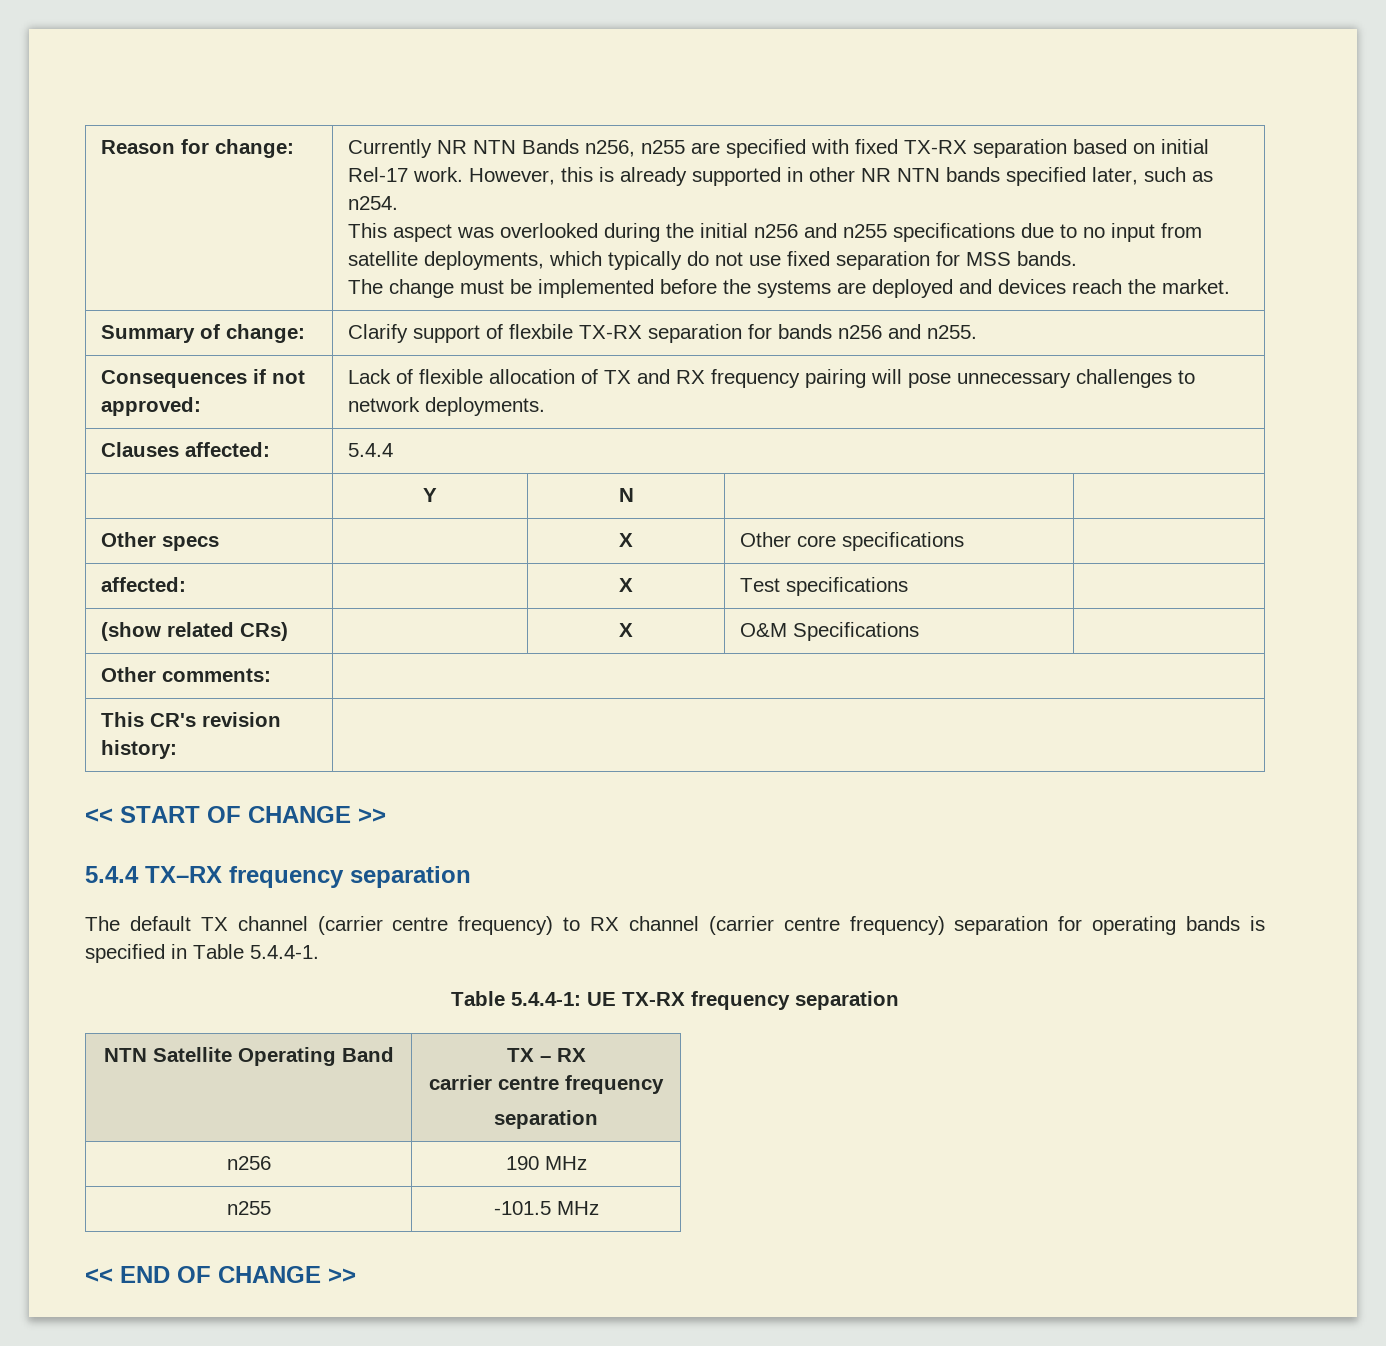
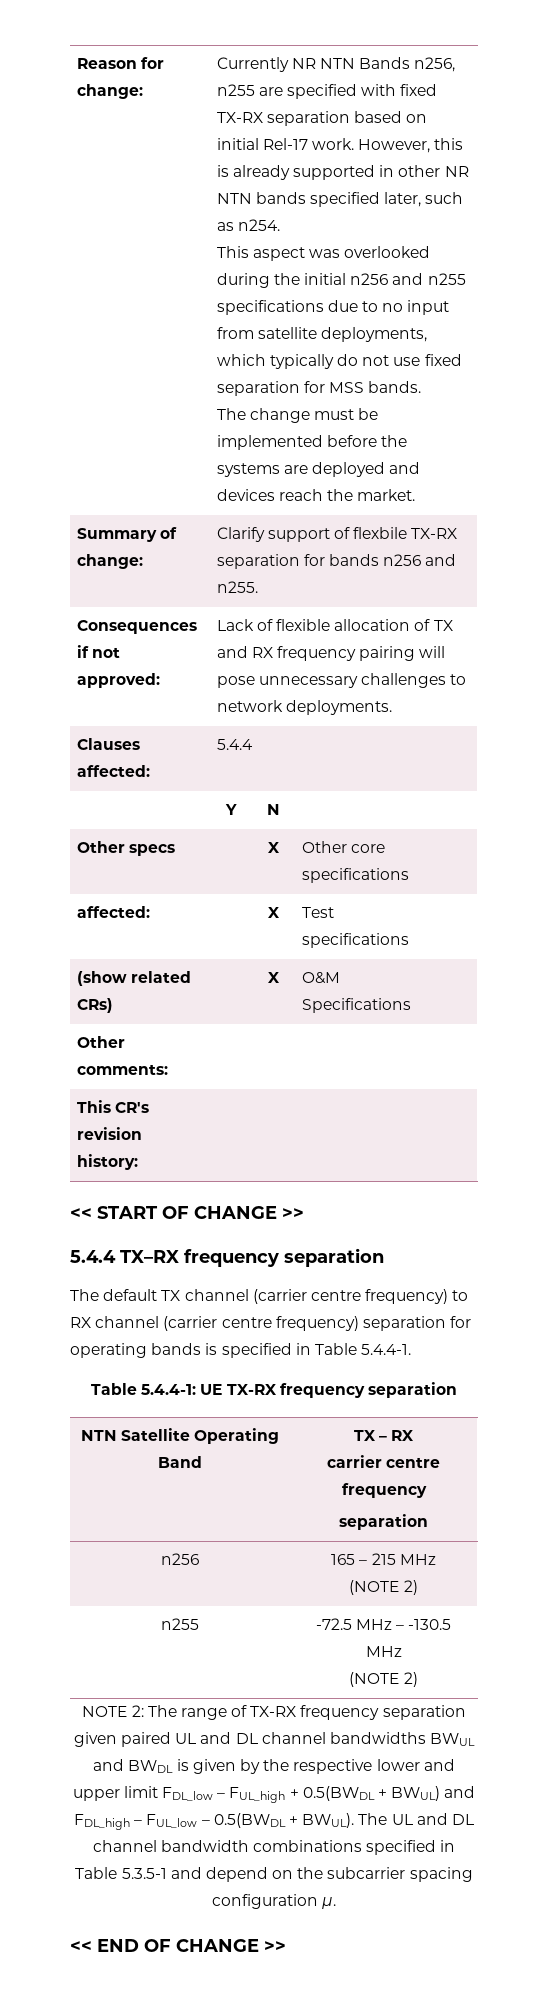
- n256 | 190 MHz
+ n256 | 165 – 215 MHz
+ (NOTE 2)
- n255 | -101.5 MHz
+ n255 | -72.5 MHz – -130.5 MHz
+ (NOTE 2)
+ NOTE 2: The range of TX-RX frequency separation given paired UL and DL channel bandwidths BWUL and BWDL is given by the respective lower and upper limit FDL_low – FUL_high + 0.5(BWDL + BWUL) and FDL_high – FUL_low – 0.5(BWDL + BWUL). The UL and DL channel bandwidth combinations specified in Table 5.3.5-1 and depend on the subcarrier spacing configuration μ.

